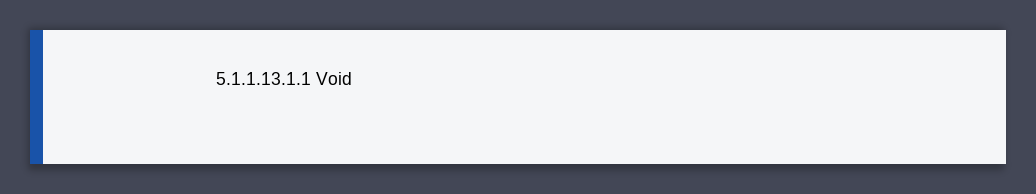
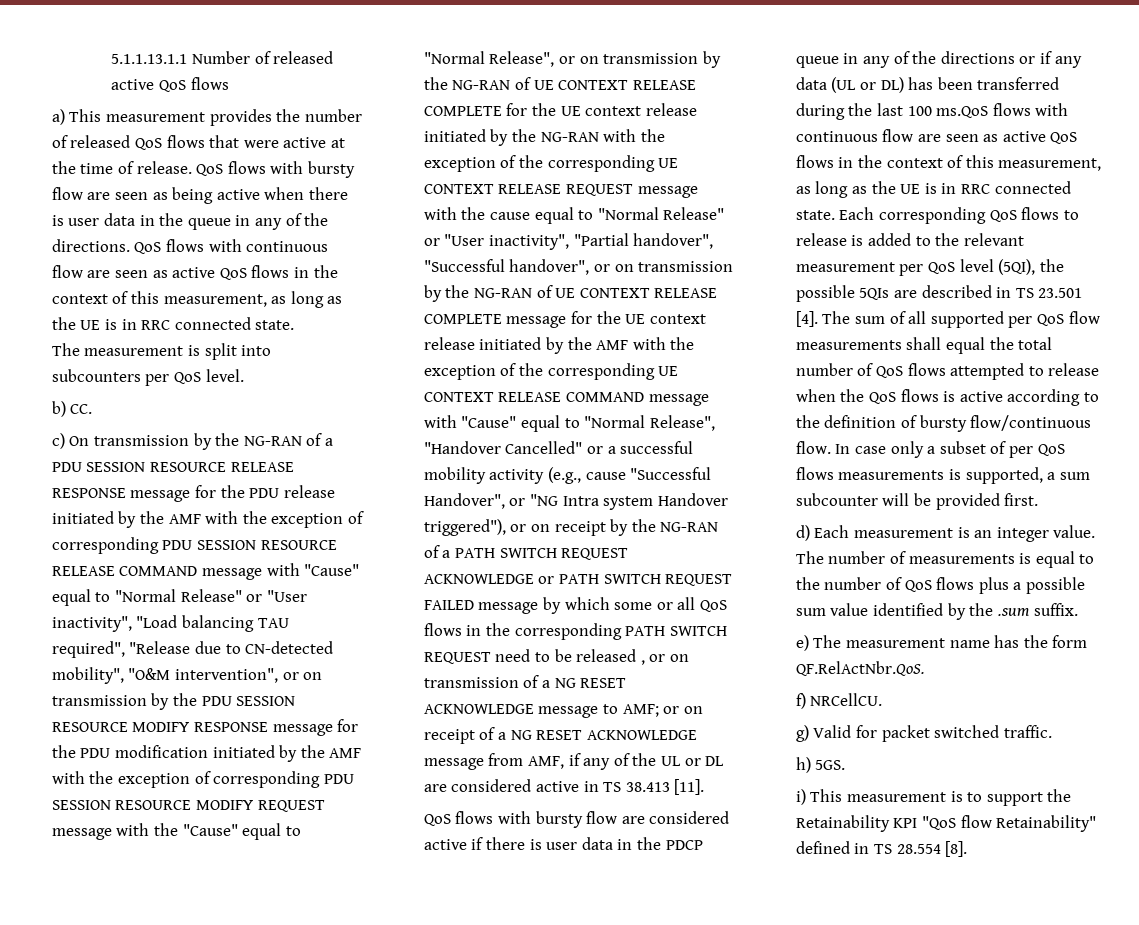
- 5.1.1.13.1.1 Void
+ 5.1.1.13.1.1 Number of released active QoS flows
+ a) This measurement provides the number of released QoS flows that were active at the time of release. QoS flows with bursty flow are seen as being active when there is user data in the queue in any of the directions. QoS flows with continuous flow are seen as active QoS flows in the context of this measurement, as long as the UE is in RRC connected state.
+ The measurement is split into subcounters per QoS level.
+ b) CC.
+ c) On transmission by the NG-RAN of a PDU SESSION RESOURCE RELEASE RESPONSE message for the PDU release initiated by the AMF with the exception of corresponding PDU SESSION RESOURCE RELEASE COMMAND message with "Cause" equal to "Normal Release" or "User inactivity", "Load balancing TAU required", "Release due to CN-detected mobility", "O&M intervention", or on transmission by the PDU SESSION RESOURCE MODIFY RESPONSE message for the PDU modification initiated by the AMF with the exception of corresponding PDU SESSION RESOURCE MODIFY REQUEST message with the "Cause" equal to "Normal Release", or on transmission by the NG-RAN of UE CONTEXT RELEASE COMPLETE for the UE context release initiated by the NG-RAN with the exception of the corresponding UE CONTEXT RELEASE REQUEST message with the cause equal to "Normal Release" or "User inactivity", "Partial handover", "Successful handover", or on transmission by the NG-RAN of UE CONTEXT RELEASE COMPLETE message for the UE context release initiated by the AMF with the exception of the corresponding UE CONTEXT RELEASE COMMAND message with "Cause" equal to "Normal Release", "Handover Cancelled" or a successful mobility activity (e.g., cause "Successful Handover", or "NG Intra system Handover triggered"), or on receipt by the NG-RAN of a PATH SWITCH REQUEST ACKNOWLEDGE or PATH SWITCH REQUEST FAILED message by which some or all QoS flows in the corresponding PATH SWITCH REQUEST need to be released , or on transmission of a NG RESET ACKNOWLEDGE message to AMF; or on receipt of a NG RESET ACKNOWLEDGE message from AMF, if any of the UL or DL are considered active in TS 38.413 [11].
+ QoS flows with bursty flow are considered active if there is user data in the PDCP queue in any of the directions or if any data (UL or DL) has been transferred during the last 100 ms.QoS flows with continuous flow are seen as active QoS flows in the context of this measurement, as long as the UE is in RRC connected state. Each corresponding QoS flows to release is added to the relevant measurement per QoS level (5QI), the possible 5QIs are described in TS 23.501 [4]. The sum of all supported per QoS flow measurements shall equal the total number of QoS flows attempted to release when the QoS flows is active according to the definition of bursty flow/continuous flow. In case only a subset of per QoS flows measurements is supported, a sum subcounter will be provided first.
+ d) Each measurement is an integer value. The number of measurements is equal to the number of QoS flows plus a possible sum value identified by the .sum suffix.
+ e) The measurement name has the form QF.RelActNbr.QoS.
+ f) NRCellCU.
+ g) Valid for packet switched traffic.
+ h) 5GS.
+ i) This measurement is to support the Retainability KPI "QoS flow Retainability" defined in TS 28.554 [8].

